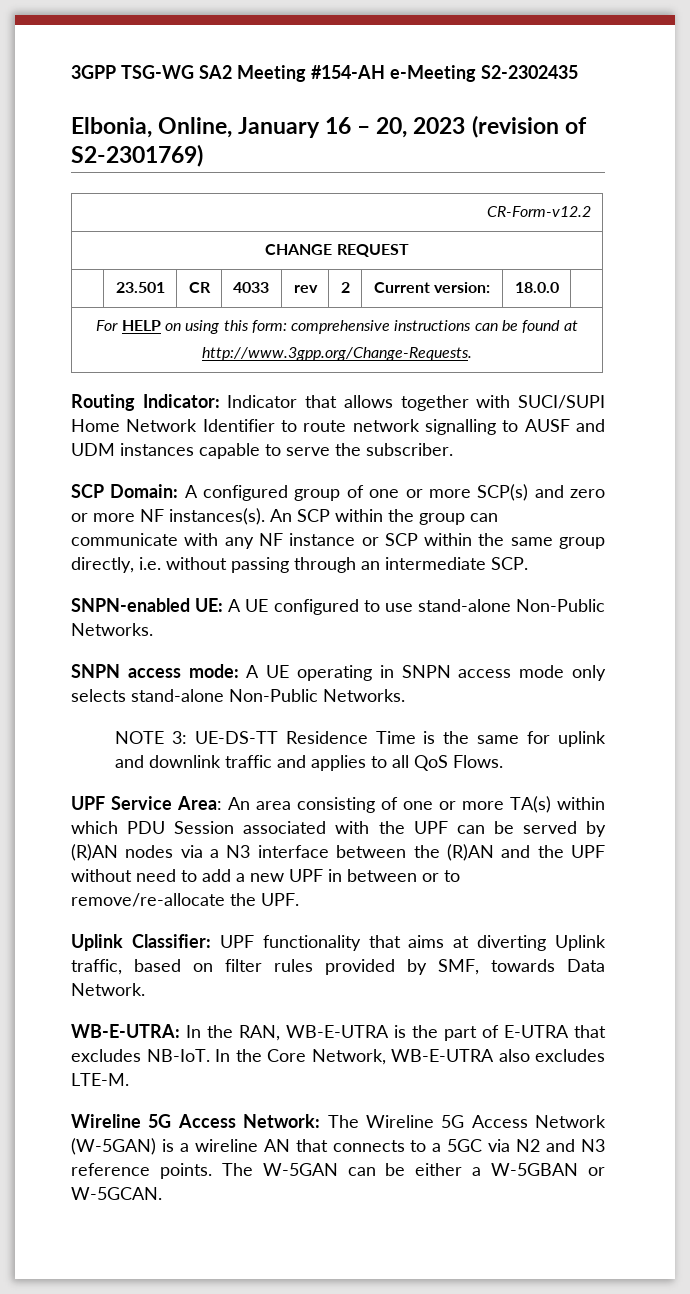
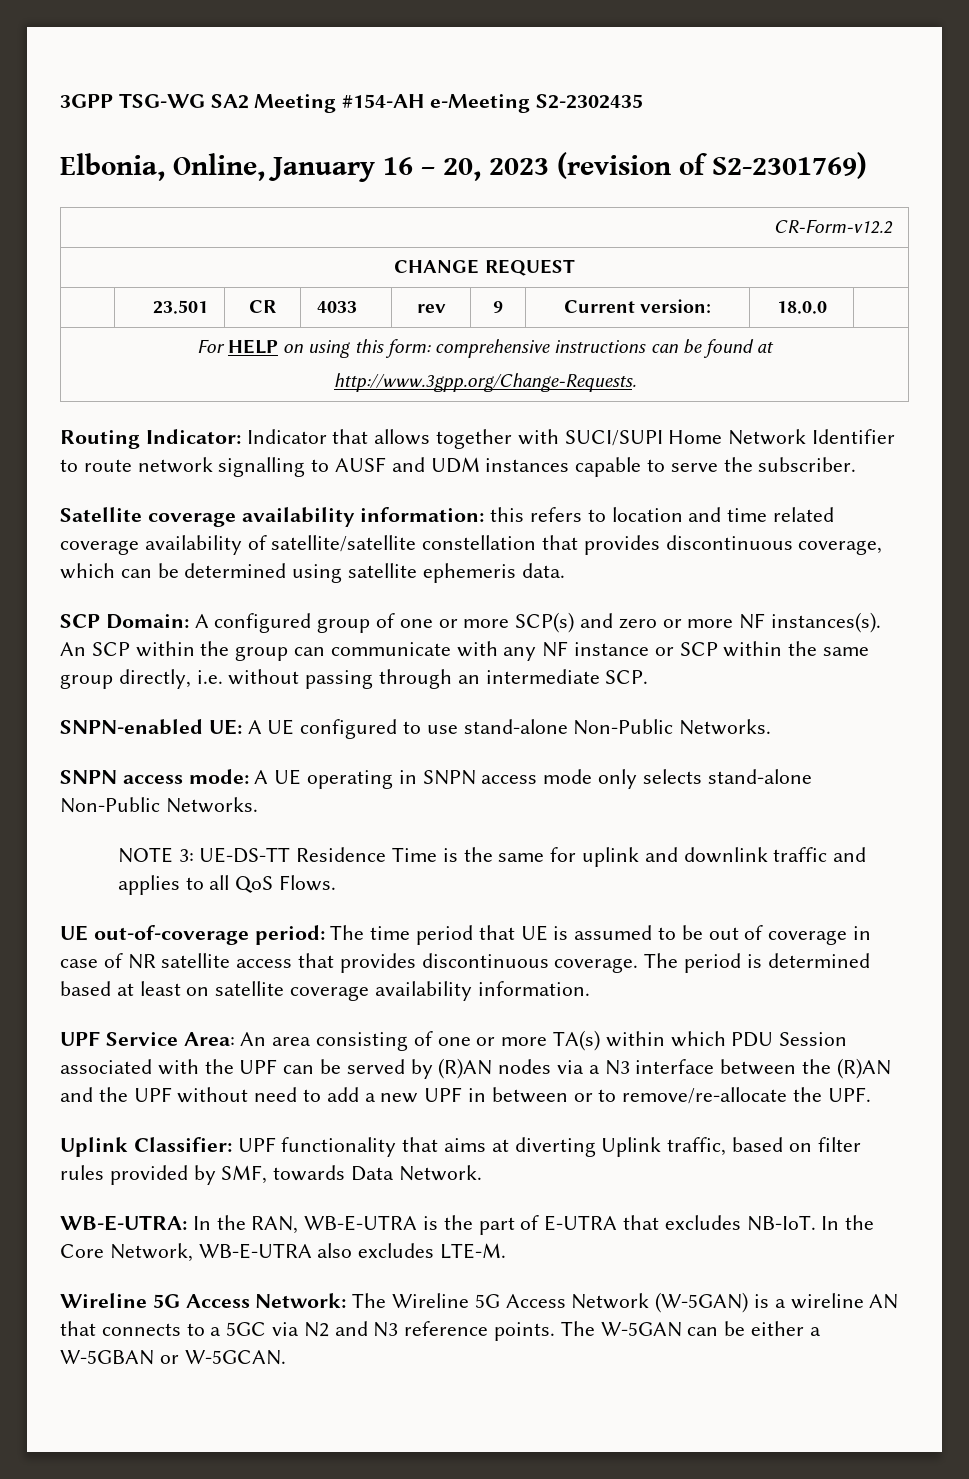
- | 23.501 | CR | 4033 | rev | 2 | Current version: | 18.0.0 |
+ | 23.501 | CR | 4033 | rev | 9 | Current version: | 18.0.0 |
+ Satellite coverage availability information: this refers to location and time related coverage availability of satellite/satellite constellation that provides discontinuous coverage, which can be determined using satellite ephemeris data.
+ UE out-of-coverage period: The time period that UE is assumed to be out of coverage in case of NR satellite access that provides discontinuous coverage. The period is determined based at least on satellite coverage availability information.

